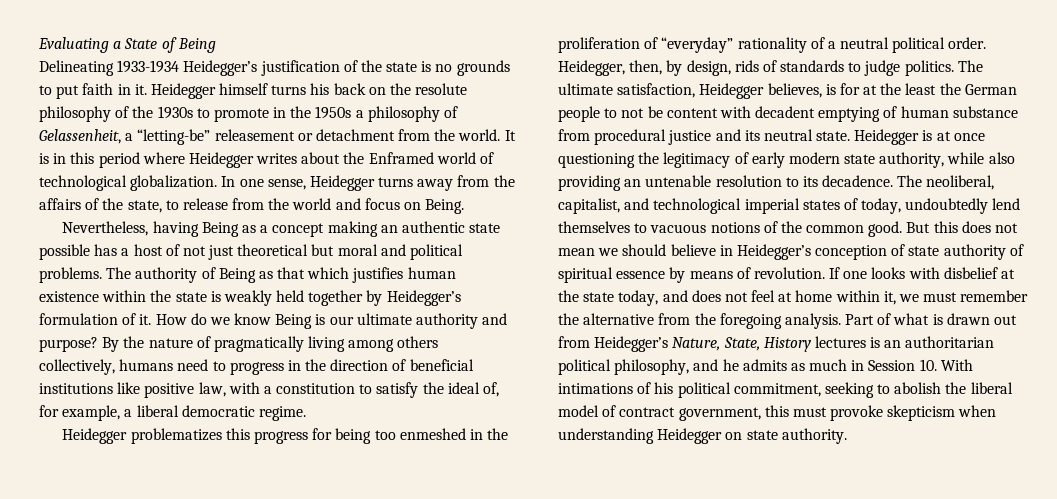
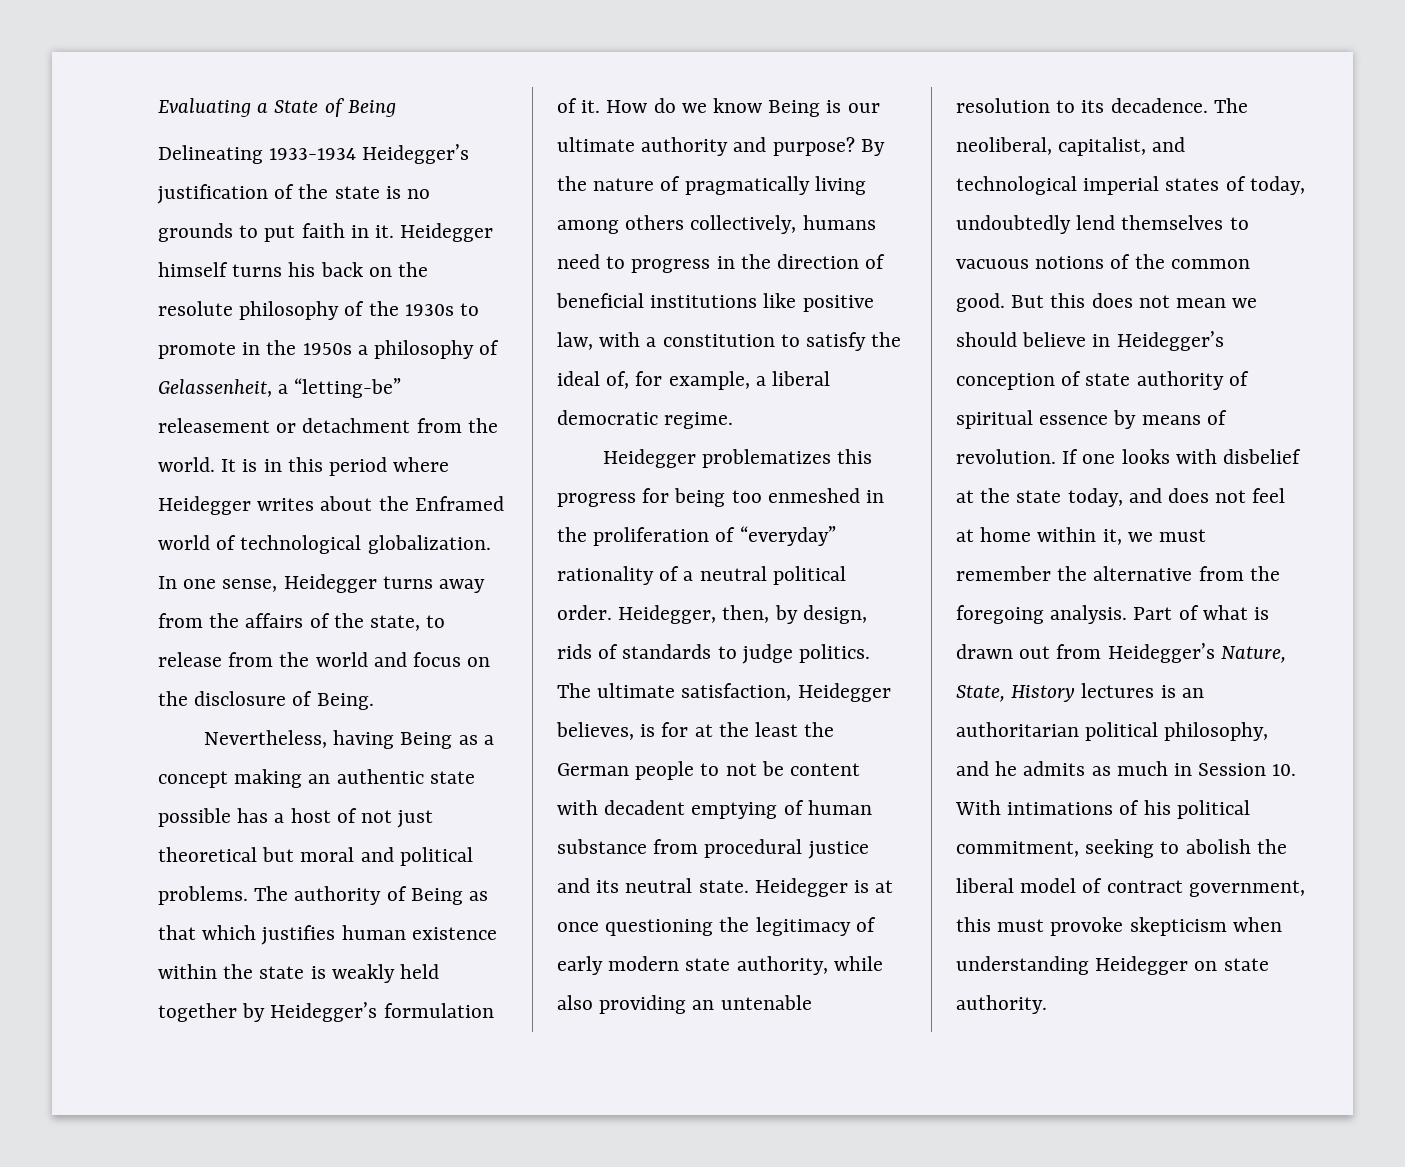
- In one sense, Heidegger turns away from the affairs of the state, to release from the world and focus on Being.
+ In one sense, Heidegger turns away from the affairs of the state, to release from the world and focus on the disclosure of Being.

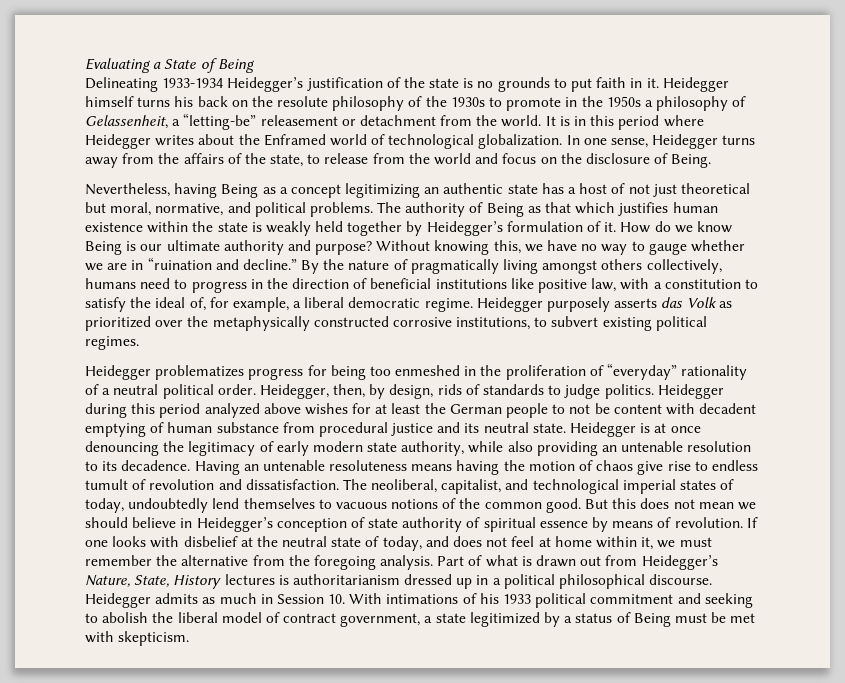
- Nevertheless, having Being as a concept making an authentic state possible has a host of not just theoretical but moral and political problems.
+ Nevertheless, having Being as a concept legitimizing an authentic state has a host of not just theoretical but moral, normative, and political problems.
+ Without knowing this, we have no way to gauge whether we are in “ruination and decline.”
- By the nature of pragmatically living among others collectively, humans need to progress in the direction of beneficial institutions like positive law, with a constitution to satisfy the ideal of, for example, a liberal democratic regime.
+ By the nature of pragmatically living amongst others collectively, humans need to progress in the direction of beneficial institutions like positive law, with a constitution to satisfy the ideal of, for example, a liberal democratic regime. Heidegger purposely asserts das Volk as prioritized over the metaphysically constructed corrosive institutions, to subvert existing political regimes.
- Heidegger problematizes this progress for being too enmeshed in the proliferation of “everyday” rationality of a neutral political order.
+ Heidegger problematizes progress for being too enmeshed in the proliferation of “everyday” rationality of a neutral political order.
- The ultimate satisfaction, Heidegger believes, is for at the least the German people to not be content with decadent emptying of human substance from procedural justice and its neutral state.
+ Heidegger during this period analyzed above wishes for at least the German people to not be content with decadent emptying of human substance from procedural justice and its neutral state.
- Heidegger is at once questioning the legitimacy of early modern state authority, while also providing an untenable resolution to its decadence.
+ Heidegger is at once denouncing the legitimacy of early modern state authority, while also providing an untenable resolution to its decadence.
+ Having an untenable resoluteness means having the motion of chaos give rise to endless tumult of revolution and dissatisfaction.
- If one looks with disbelief at the state today, and does not feel at home within it, we must remember the alternative from the foregoing analysis.
+ If one looks with disbelief at the neutral state of today, and does not feel at home within it, we must remember the alternative from the foregoing analysis.
- Part of what is drawn out from Heidegger’s Nature, State, History lectures is an authoritarian political philosophy, and he admits as much in Session 10. With intimations of his political commitment, seeking to abolish the liberal model of contract government, this must provoke skepticism when understanding Heidegger on state authority.
+ Part of what is drawn out from Heidegger’s Nature, State, History lectures is authoritarianism dressed up in a political philosophical discourse. Heidegger admits as much in Session 10. With intimations of his 1933 political commitment and seeking to abolish the liberal model of contract government, a state legitimized by a status of Being must be met with skepticism.

